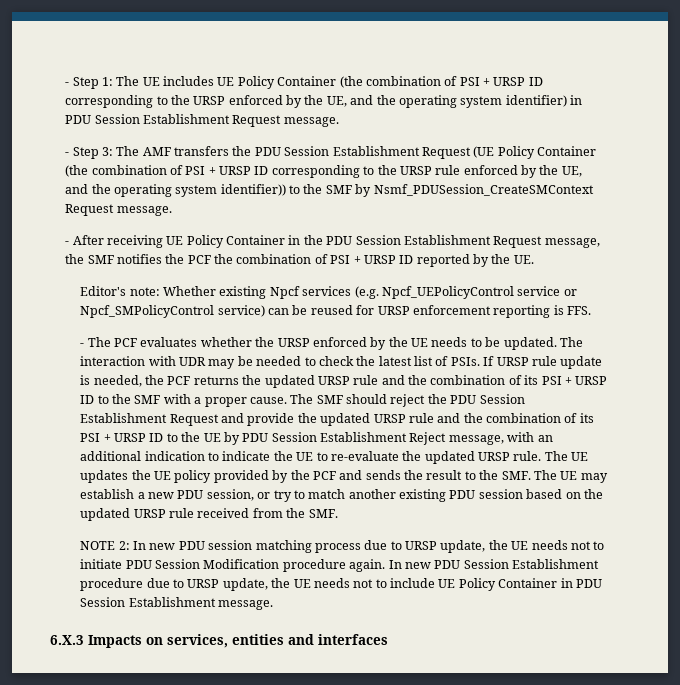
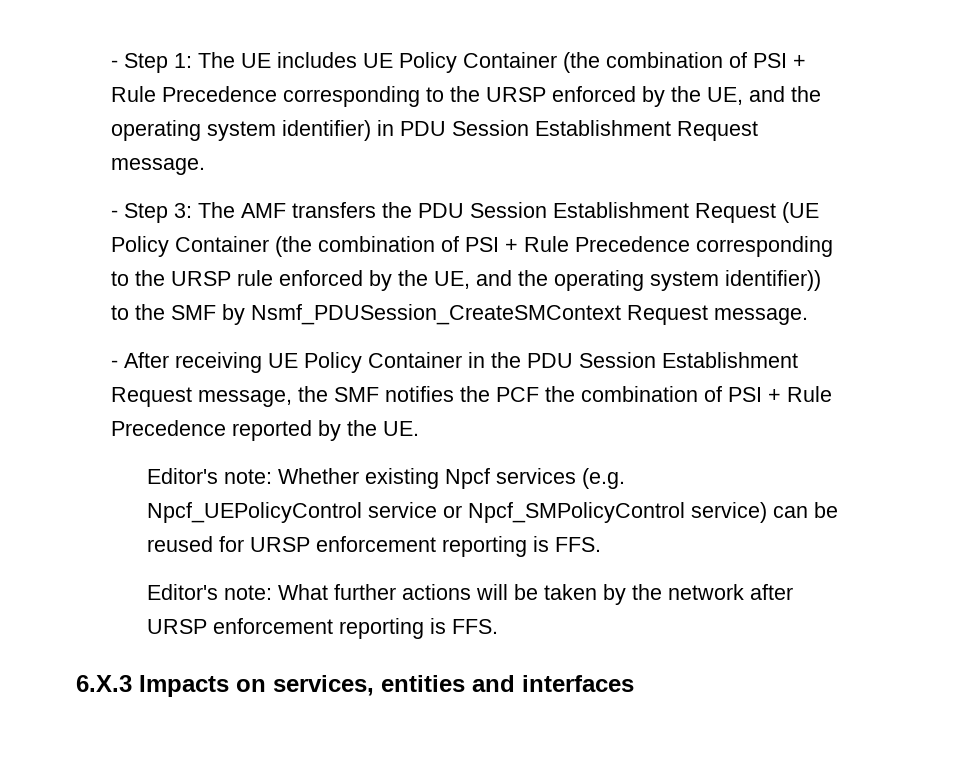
- - Step 1: The UE includes UE Policy Container (the combination of PSI + URSP ID corresponding to the URSP enforced by the UE, and the operating system identifier) in PDU Session Establishment Request message.
+ - Step 1: The UE includes UE Policy Container (the combination of PSI + Rule Precedence corresponding to the URSP enforced by the UE, and the operating system identifier) in PDU Session Establishment Request message.
- - Step 3: The AMF transfers the PDU Session Establishment Request (UE Policy Container (the combination of PSI + URSP ID corresponding to the URSP rule enforced by the UE, and the operating system identifier)) to the SMF by Nsmf_PDUSession_CreateSMContext Request message.
+ - Step 3: The AMF transfers the PDU Session Establishment Request (UE Policy Container (the combination of PSI + Rule Precedence corresponding to the URSP rule enforced by the UE, and the operating system identifier)) to the SMF by Nsmf_PDUSession_CreateSMContext Request message.
- - After receiving UE Policy Container in the PDU Session Establishment Request message, the SMF notifies the PCF the combination of PSI + URSP ID reported by the UE.
+ - After receiving UE Policy Container in the PDU Session Establishment Request message, the SMF notifies the PCF the combination of PSI + Rule Precedence reported by the UE.
- - The PCF evaluates whether the URSP enforced by the UE needs to be updated. The interaction with UDR may be needed to check the latest list of PSIs. If URSP rule update is needed, the PCF returns the updated URSP rule and the combination of its PSI + URSP ID to the SMF with a proper cause. The SMF should reject the PDU Session Establishment Request and provide the updated URSP rule and the combination of its PSI + URSP ID to the UE by PDU Session Establishment Reject message, with an additional indication to indicate the UE to re-evaluate the updated URSP rule. The UE updates the UE policy provided by the PCF and sends the result to the SMF. The UE may establish a new PDU session, or try to match another existing PDU session based on the updated URSP rule received from the SMF.
- NOTE 2: In new PDU session matching process due to URSP update, the UE needs not to initiate PDU Session Modification procedure again. In new PDU Session Establishment procedure due to URSP update, the UE needs not to include UE Policy Container in PDU Session Establishment message.
+ Editor's note: What further actions will be taken by the network after URSP enforcement reporting is FFS.

